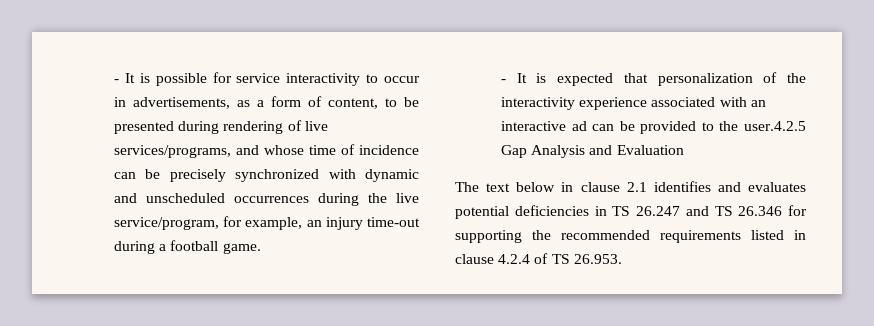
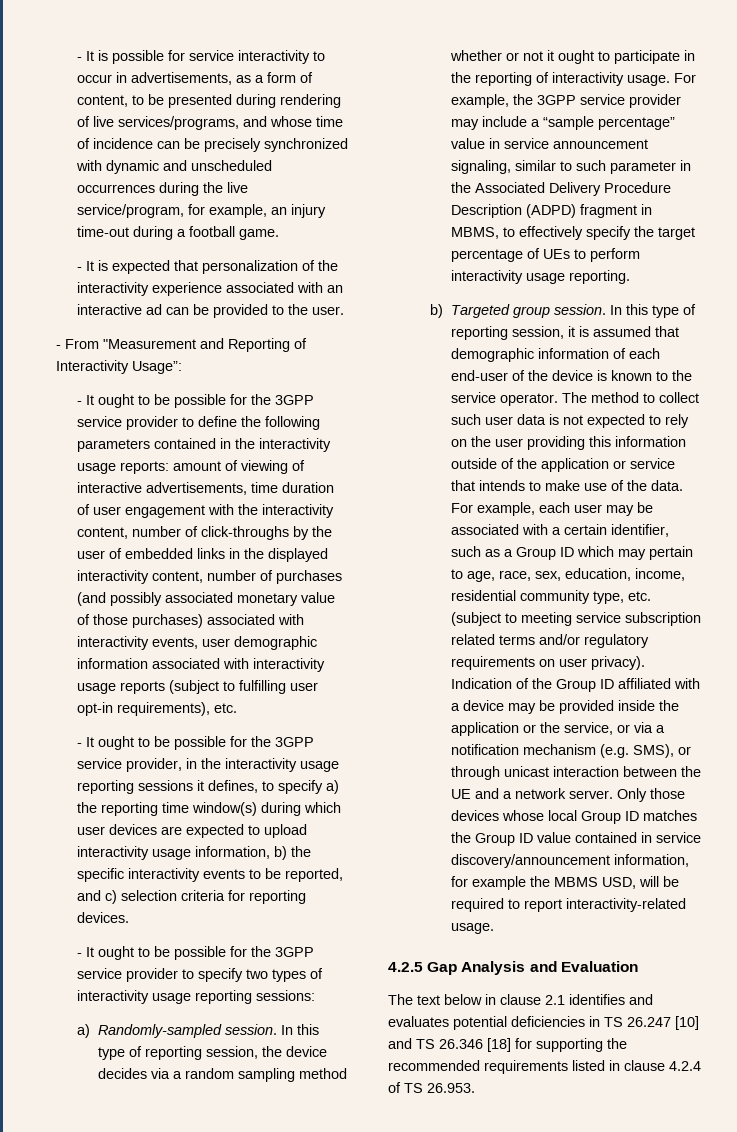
- - It is expected that personalization of the interactivity experience associated with an interactive ad can be provided to the user.4.2.5 Gap Analysis and Evaluation
+ - It is expected that personalization of the interactivity experience associated with an interactive ad can be provided to the user.
+ - From "Measurement and Reporting of Interactivity Usage”:
+ - It ought to be possible for the 3GPP service provider to define the following parameters contained in the interactivity usage reports: amount of viewing of interactive advertisements, time duration of user engagement with the interactivity content, number of click-throughs by the user of embedded links in the displayed interactivity content, number of purchases (and possibly associated monetary value of those purchases) associated with interactivity events, user demographic information associated with interactivity usage reports (subject to fulfilling user opt-in requirements), etc.
+ - It ought to be possible for the 3GPP service provider, in the interactivity usage reporting sessions it defines, to specify a) the reporting time window(s) during which user devices are expected to upload interactivity usage information, b) the specific interactivity events to be reported, and c) selection criteria for reporting devices.
+ - It ought to be possible for the 3GPP service provider to specify two types of interactivity usage reporting sessions:
+ a) Randomly-sampled session. In this type of reporting session, the device decides via a random sampling method whether or not it ought to participate in the reporting of interactivity usage. For example, the 3GPP service provider may include a “sample percentage” value in service announcement signaling, similar to such parameter in the Associated Delivery Procedure Description (ADPD) fragment in MBMS, to effectively specify the target percentage of UEs to perform interactivity usage reporting.
+ b) Targeted group session. In this type of reporting session, it is assumed that demographic information of each end-user of the device is known to the service operator. The method to collect such user data is not expected to rely on the user providing this information outside of the application or service that intends to make use of the data. For example, each user may be associated with a certain identifier, such as a Group ID which may pertain to age, race, sex, education, income, residential community type, etc. (subject to meeting service subscription related terms and/or regulatory requirements on user privacy). Indication of the Group ID affiliated with a device may be provided inside the application or the service, or via a notification mechanism (e.g. SMS), or through unicast interaction between the UE and a network server. Only those devices whose local Group ID matches the Group ID value contained in service discovery/announcement information, for example the MBMS USD, will be required to report interactivity-related usage.
+ 4.2.5 Gap Analysis and Evaluation
- The text below in clause 2.1 identifies and evaluates potential deficiencies in TS 26.247 and TS 26.346 for supporting the recommended requirements listed in clause 4.2.4 of TS 26.953.
+ The text below in clause 2.1 identifies and evaluates potential deficiencies in TS 26.247 [10] and TS 26.346 [18] for supporting the recommended requirements listed in clause 4.2.4 of TS 26.953.

